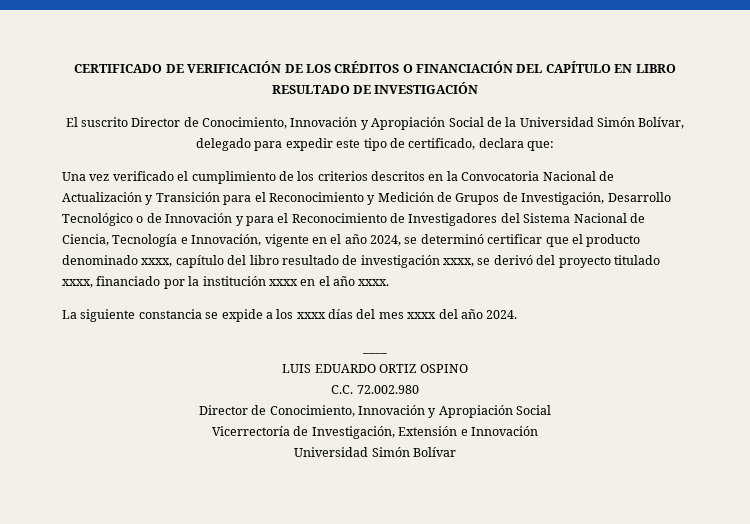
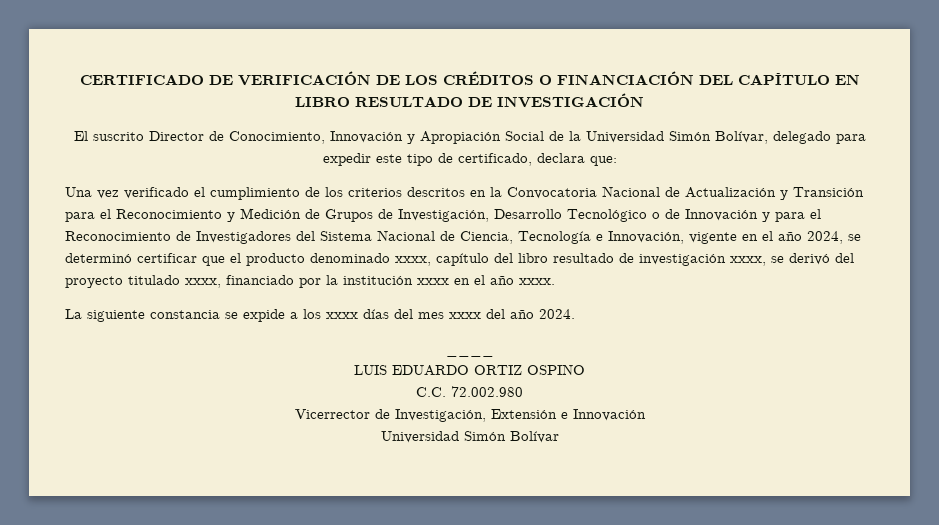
  C.C. 72.002.980
- Director de Conocimiento, Innovación y Apropiación Social
- Vicerrectoría de Investigación, Extensión e Innovación
+ Vicerrector de Investigación, Extensión e Innovación

